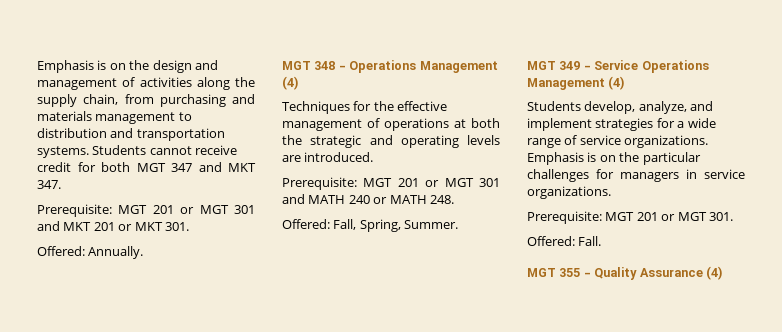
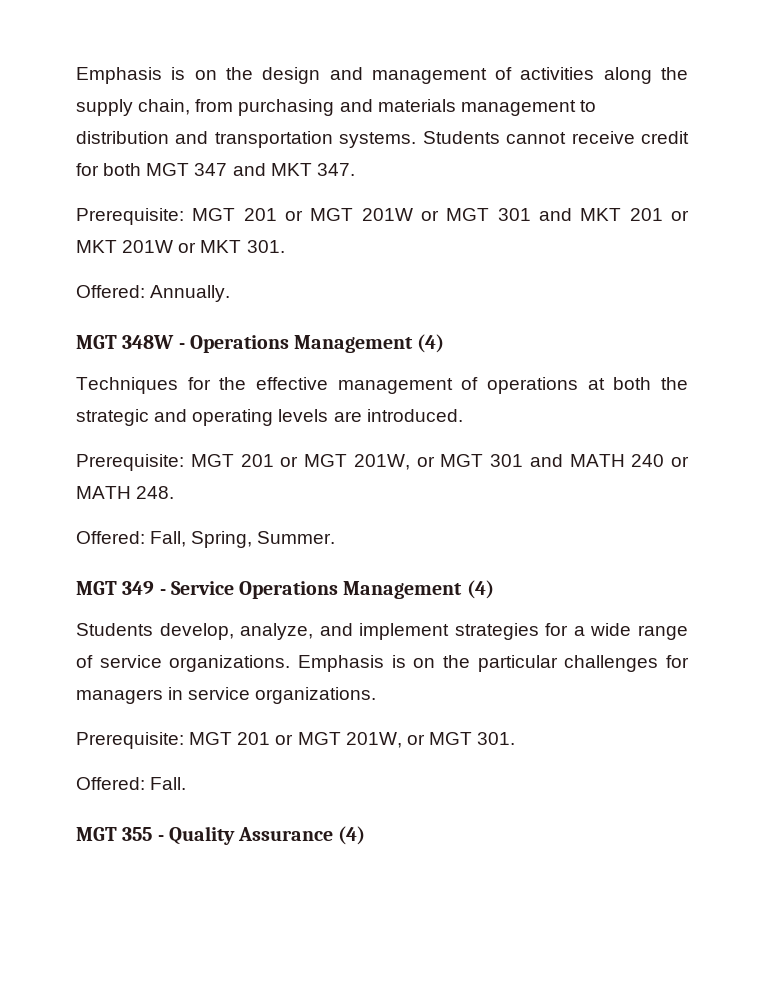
- Prerequisite: MGT 201 or MGT 301 and MKT 201 or MKT 301.
+ Prerequisite: MGT 201 or MGT 201W or MGT 301 and MKT 201 or MKT 201W or MKT 301.
- MGT 348 - Operations Management (4)
+ MGT 348W - Operations Management (4)
- Prerequisite: MGT 201 or MGT 301 and MATH 240 or MATH 248.
+ Prerequisite: MGT 201 or MGT 201W, or MGT 301 and MATH 240 or MATH 248.
- Prerequisite: MGT 201 or MGT 301.
+ Prerequisite: MGT 201 or MGT 201W, or MGT 301.

